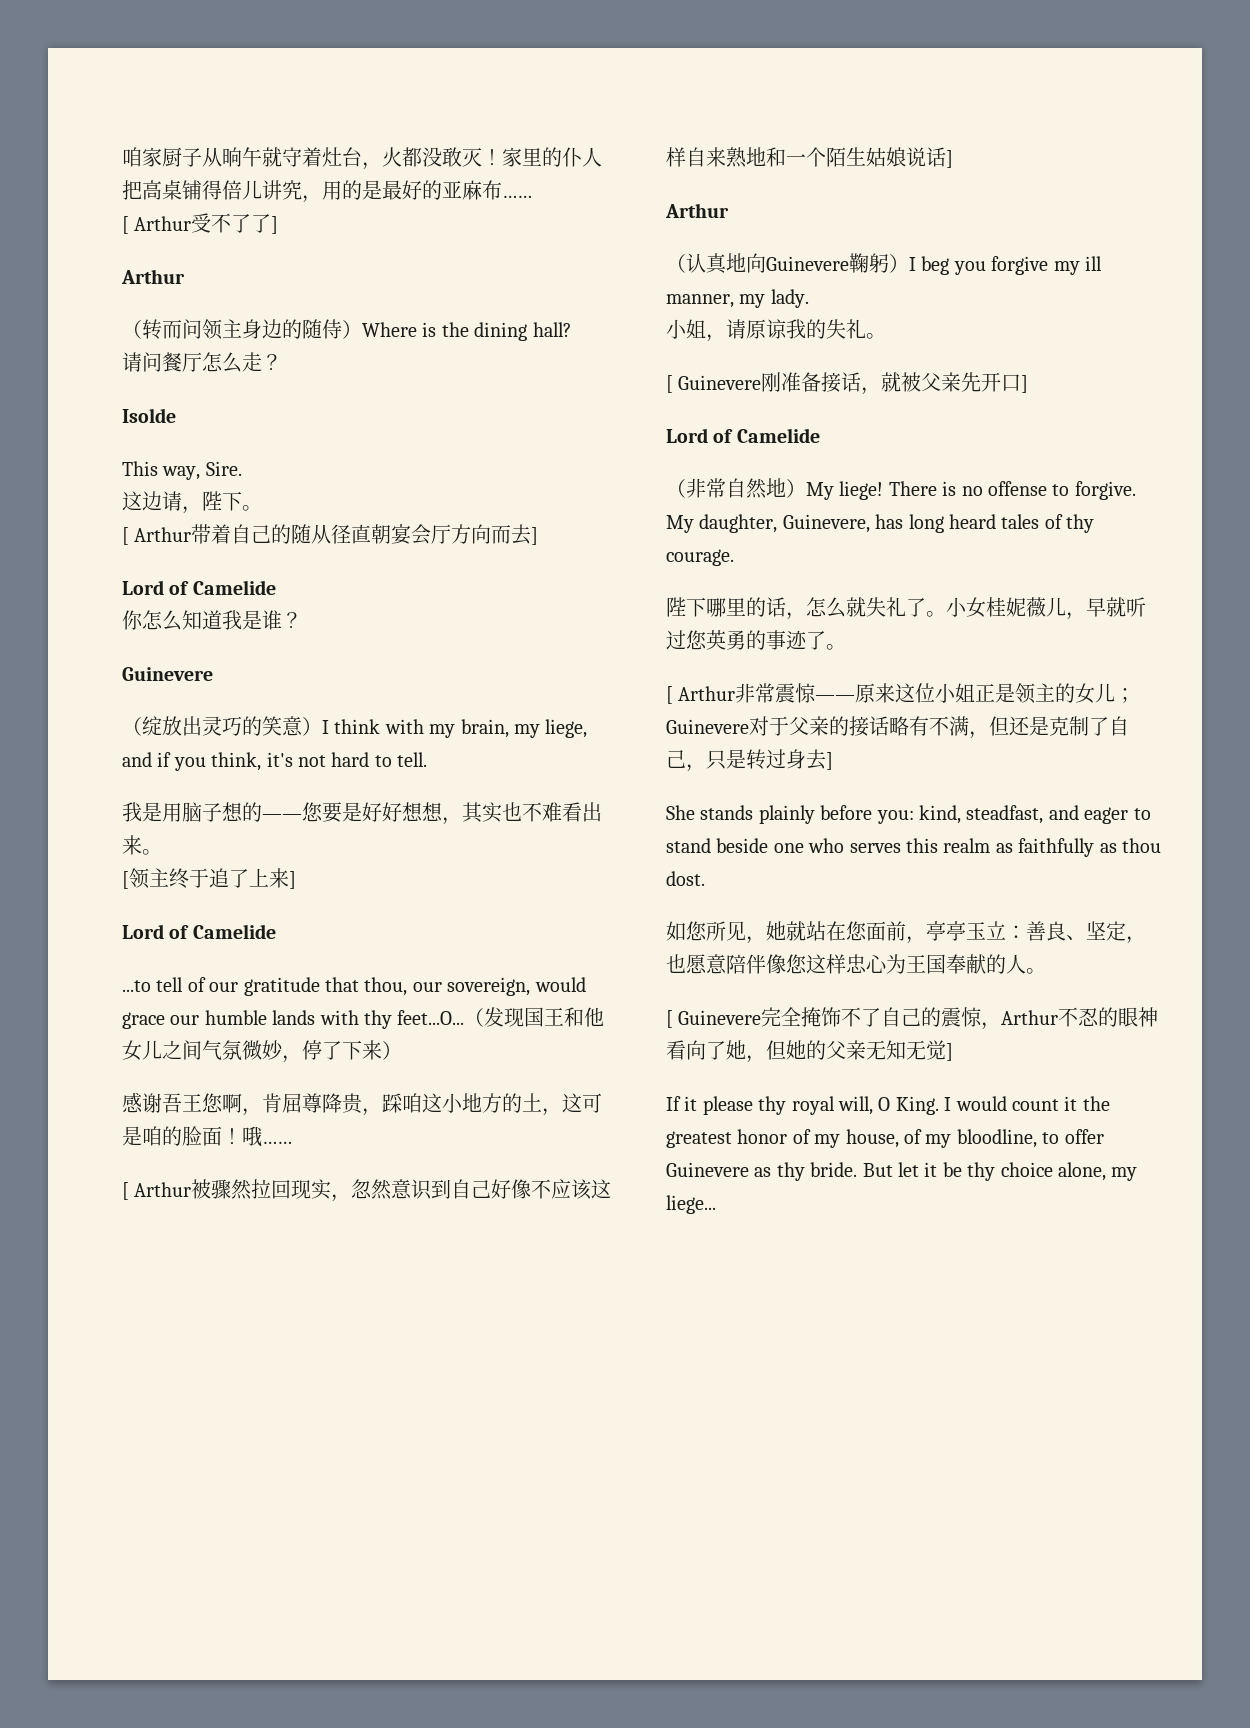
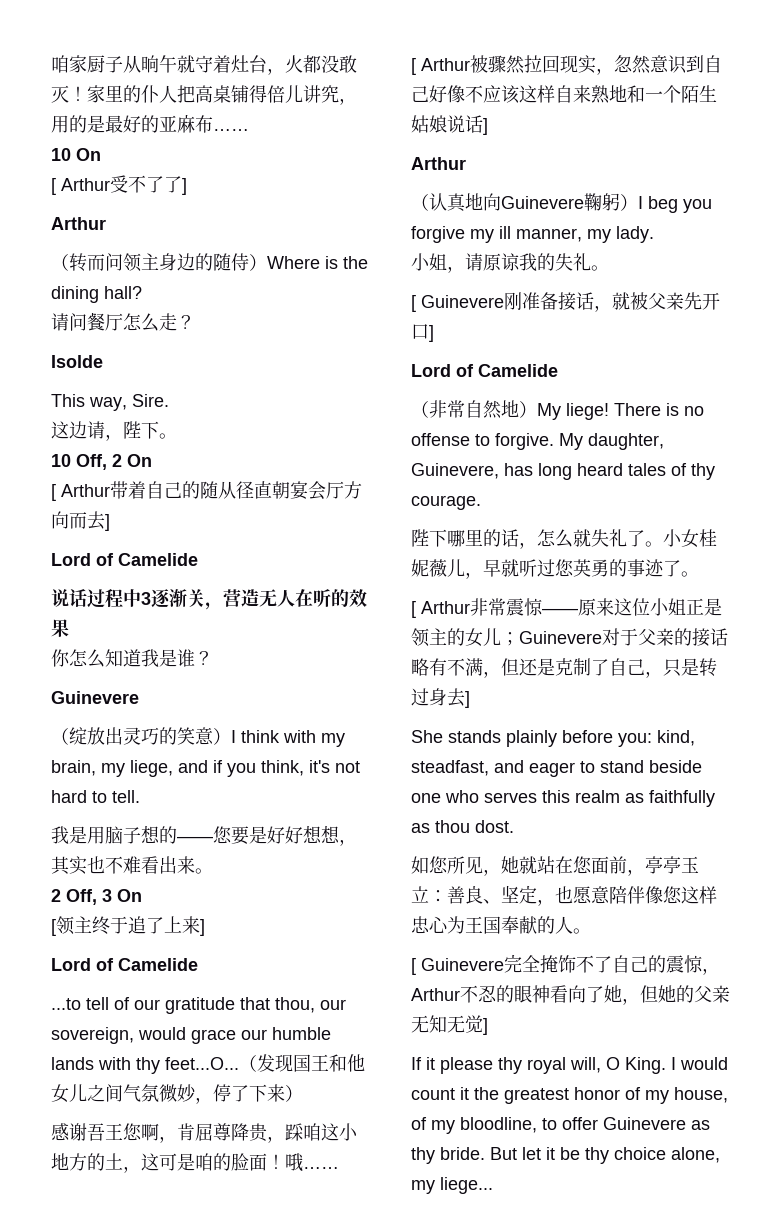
+ 10 On
+ 10 Off, 2 On
+ 说话过程中3逐渐关，营造无人在听的效果
+ 2 Off, 3 On

